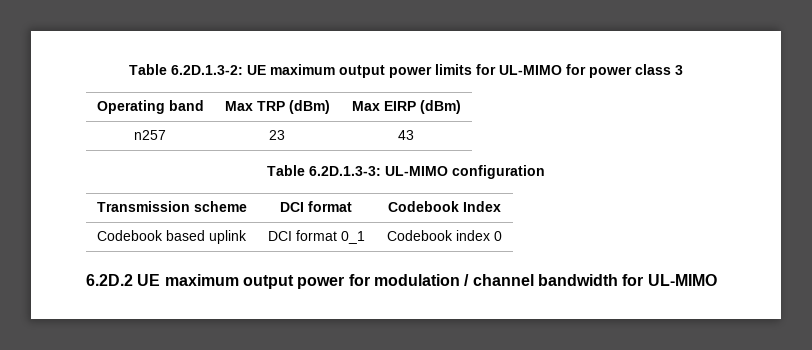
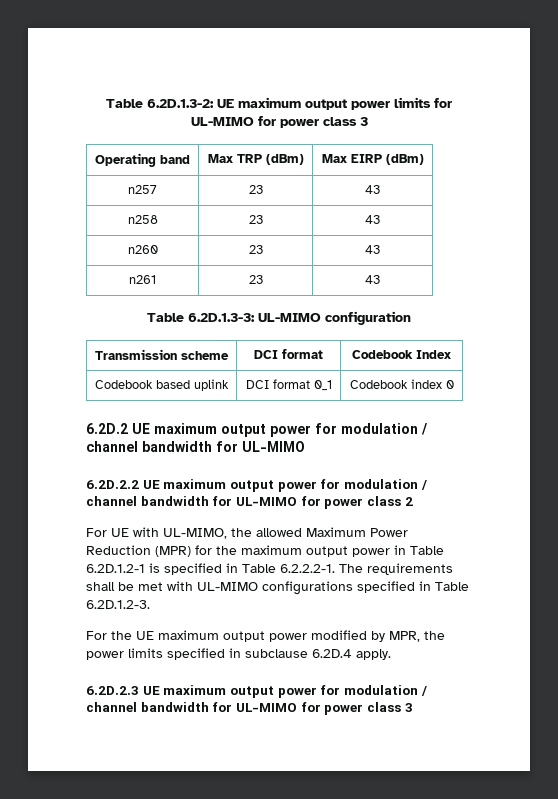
+ n258 | 23 | 43
+ n260 | 23 | 43
+ n261 | 23 | 43
+ 6.2D.2.2 UE maximum output power for modulation / channel bandwidth for UL-MIMO for power class 2
+ For UE with UL-MIMO, the allowed Maximum Power Reduction (MPR) for the maximum output power in Table 6.2D.1.2-1 is specified in Table 6.2.2.2-1. The requirements shall be met with UL-MIMO configurations specified in Table 6.2D.1.2-3.
+ For the UE maximum output power modified by MPR, the power limits specified in subclause 6.2D.4 apply.
+ 6.2D.2.3 UE maximum output power for modulation / channel bandwidth for UL-MIMO for power class 3

